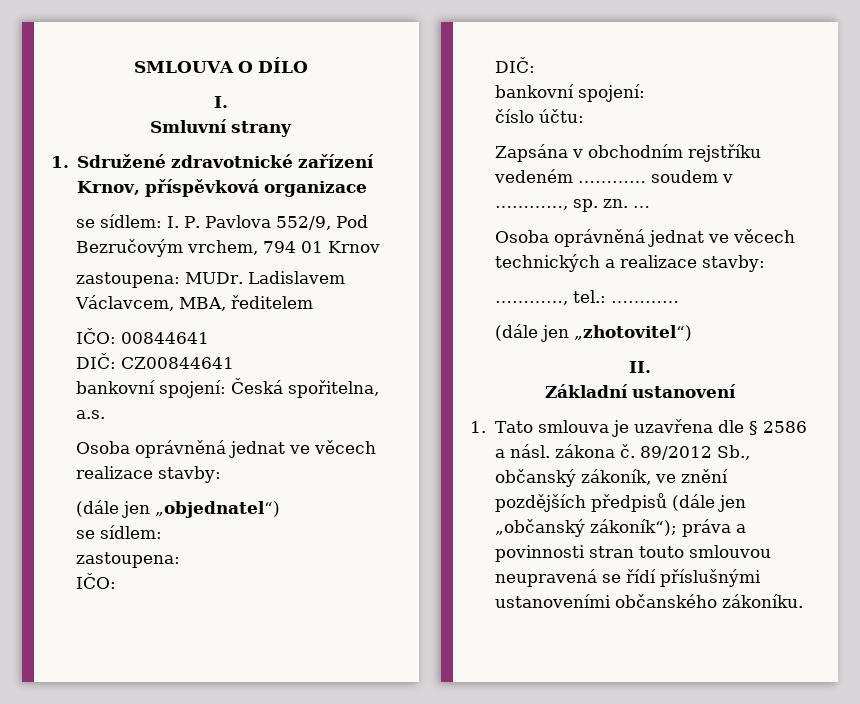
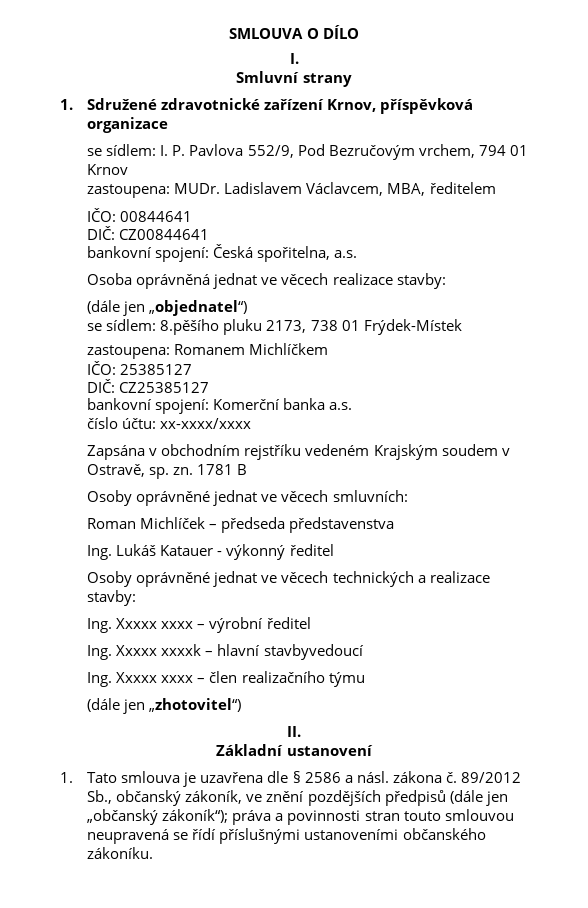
  (dále jen „objednatel“)
- se sídlem:
- zastoupena:
- IČO:
- DIČ:
- bankovní spojení:
+ se sídlem: 8.pěšího pluku 2173, 738 01 Frýdek-Místek
+ zastoupena: Romanem Michlíčkem
+ IČO: 25385127
+ DIČ: CZ25385127
+ bankovní spojení: Komerční banka a.s.
- číslo účtu:
+ číslo účtu: xx-xxxx/xxxx
- Zapsána v obchodním rejstříku vedeném ………… soudem v …………, sp. zn.
+ Zapsána v obchodním rejstříku vedeném Krajským soudem v Ostravě, sp. zn.
- …
- Osoba oprávněná jednat ve věcech technických a realizace stavby:
+ 1781 B
+ Osoby oprávněné jednat ve věcech smluvních:
+ Roman Michlíček – předseda představenstva
+ Ing. Lukáš Katauer - výkonný ředitel
+ Osoby oprávněné jednat ve věcech technických a realizace stavby:
- …………, tel.: …………
+ Ing. Xxxxx xxxx – výrobní ředitel
+ Ing. Xxxxx xxxxk – hlavní stavbyvedoucí
+ Ing. Xxxxx xxxx – člen realizačního týmu

